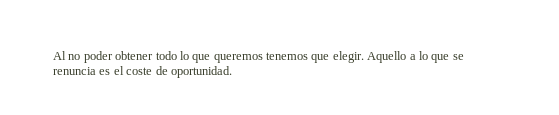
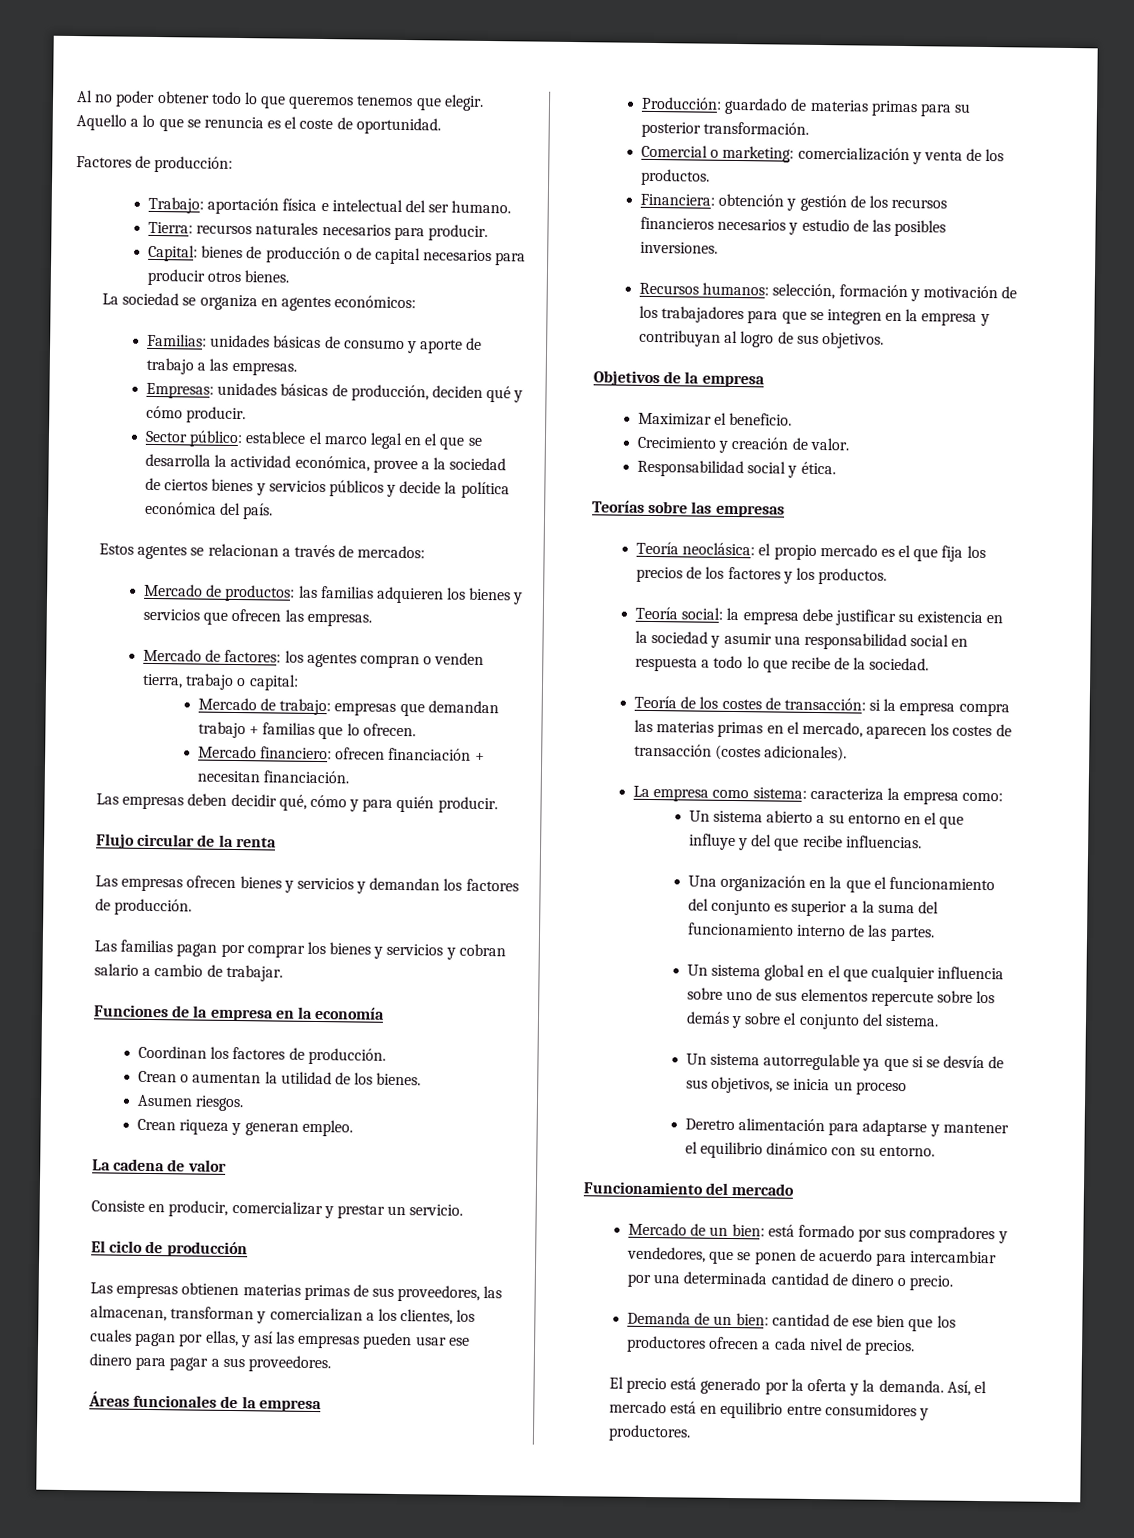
+ Factores de producción:
+ Trabajo: aportación física e intelectual del ser humano.
+ Tierra: recursos naturales necesarios para producir.
+ Capital: bienes de producción o de capital necesarios para producir otros bienes.
+ La sociedad se organiza en agentes económicos:
+ Familias: unidades básicas de consumo y aporte de trabajo a las empresas.
+ Empresas: unidades básicas de producción, deciden qué y cómo producir.
+ Sector público: establece el marco legal en el que se desarrolla la actividad económica, provee a la sociedad de ciertos bienes y servicios públicos y decide la política económica del país.
+ Estos agentes se relacionan a través de mercados:
+ Mercado de productos: las familias adquieren los bienes y servicios que ofrecen las empresas.
+ Mercado de factores: los agentes compran o venden tierra, trabajo o capital:
+ Mercado de trabajo: empresas que demandan trabajo + familias que lo ofrecen.
+ Mercado financiero: ofrecen financiación + necesitan financiación.
+ Las empresas deben decidir qué, cómo y para quién producir.
+ Flujo circular de la renta
+ Las empresas ofrecen bienes y servicios y demandan los factores de producción.
+ Las familias pagan por comprar los bienes y servicios y cobran salario a cambio de trabajar.
+ Funciones de la empresa en la economía
+ Coordinan los factores de producción.
+ Crean o aumentan la utilidad de los bienes.
+ Asumen riesgos.
+ Crean riqueza y generan empleo.
+ La cadena de valor
+ Consiste en producir, comercializar y prestar un servicio.
+ El ciclo de producción
+ Las empresas obtienen materias primas de sus proveedores, las almacenan, transforman y comercializan a los clientes, los cuales pagan por ellas, y así las empresas pueden usar ese dinero para pagar a sus proveedores.
+ Áreas funcionales de la empresa
+ Producción: guardado de materias primas para su posterior transformación.
+ Comercial o marketing: comercialización y venta de los productos.
+ Financiera: obtención y gestión de los recursos financieros necesarios y estudio de las posibles inversiones.
+ Recursos humanos: selección, formación y motivación de los trabajadores para que se integren en la empresa y contribuyan al logro de sus objetivos.
+ Objetivos de la empresa
+ Maximizar el beneficio.
+ Crecimiento y creación de valor.
+ Responsabilidad social y ética.
+ Teorías sobre las empresas
+ Teoría neoclásica: el propio mercado es el que fija los precios de los factores y los productos.
+ Teoría social: la empresa debe justificar su existencia en la sociedad y asumir una responsabilidad social en respuesta a todo lo que recibe de la sociedad.
+ Teoría de los costes de transacción: si la empresa compra las materias primas en el mercado, aparecen los costes de transacción (costes adicionales).
+ La empresa como sistema: caracteriza la empresa como:
+ Un sistema abierto a su entorno en el que influye y del que recibe influencias.
+ Una organización en la que el funcionamiento del conjunto es superior a la suma del funcionamiento interno de las partes.
+ Un sistema global en el que cualquier influencia sobre uno de sus elementos repercute sobre los demás y sobre el conjunto del sistema.
+ Un sistema autorregulable ya que si se desvía de sus objetivos, se inicia un proceso
+ Deretro alimentación para adaptarse y mantener el equilibrio dinámico con su entorno.
+ Funcionamiento del mercado
+ Mercado de un bien: está formado por sus compradores y vendedores, que se ponen de acuerdo para intercambiar por una determinada cantidad de dinero o precio.
+ Demanda de un bien: cantidad de ese bien que los productores ofrecen a cada nivel de precios.
+ El precio está generado por la oferta y la demanda. Así, el mercado está en equilibrio entre consumidores y productores.

